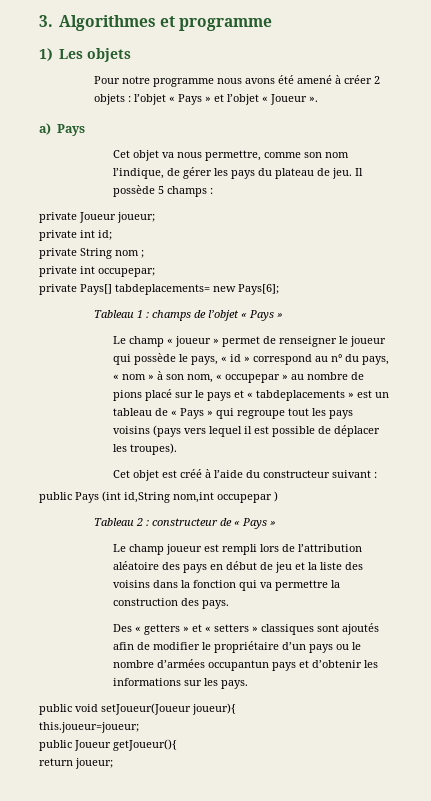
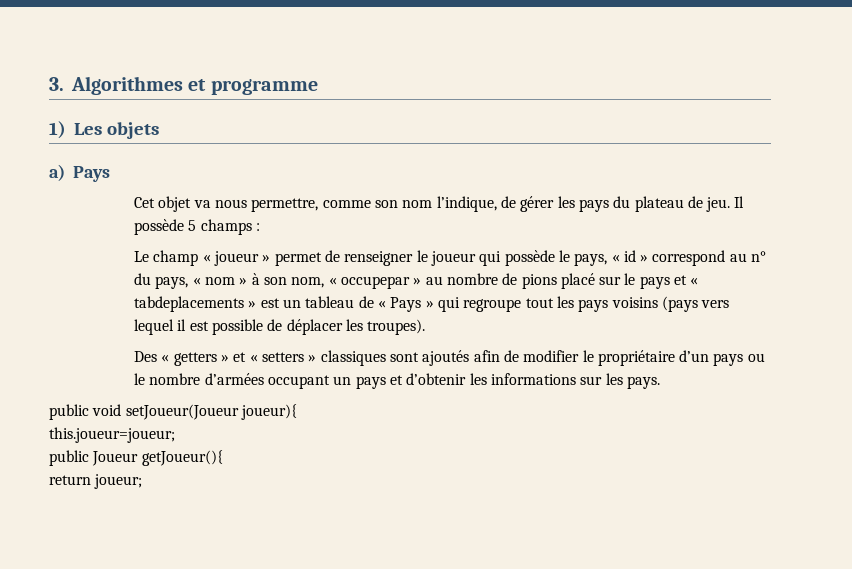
- Pour notre programme nous avons été amené à créer 2 objets : l’objet « Pays » et l’objet « Joueur ».
- private Joueur joueur;
- private int id;
- private String nom ;
- private int occupepar;
- private Pays[] tabdeplacements= new Pays[6];
- Tableau 1 : champs de l’objet « Pays »
- Cet objet est créé à l’aide du constructeur suivant :
- public Pays (int id,String nom,int occupepar )
- Tableau 2 : constructeur de « Pays »
- Le champ joueur est rempli lors de l’attribution aléatoire des pays en début de jeu et la liste des voisins dans la fonction qui va permettre la construction des pays.
- Des « getters » et « setters » classiques sont ajoutés afin de modifier le propriétaire d’un pays ou le nombre d’armées occupantun pays et d’obtenir les informations sur les pays.
+ Des « getters » et « setters » classiques sont ajoutés afin de modifier le propriétaire d’un pays ou le nombre d’armées occupant un pays et d’obtenir les informations sur les pays.

